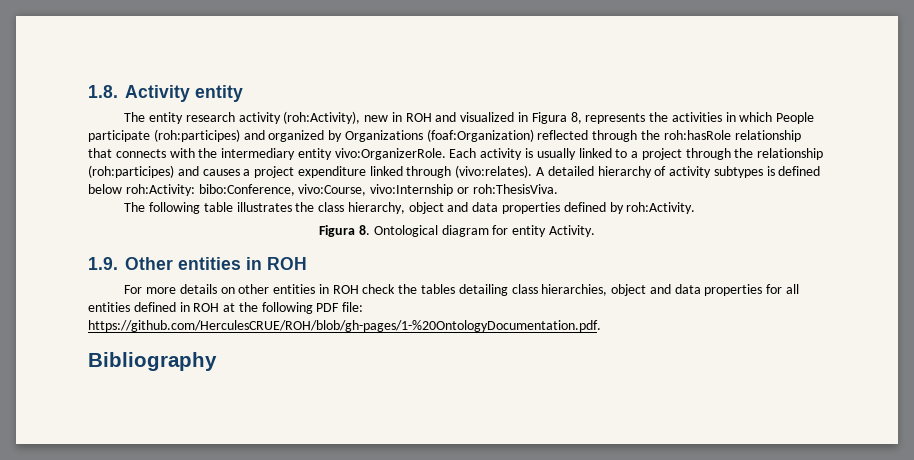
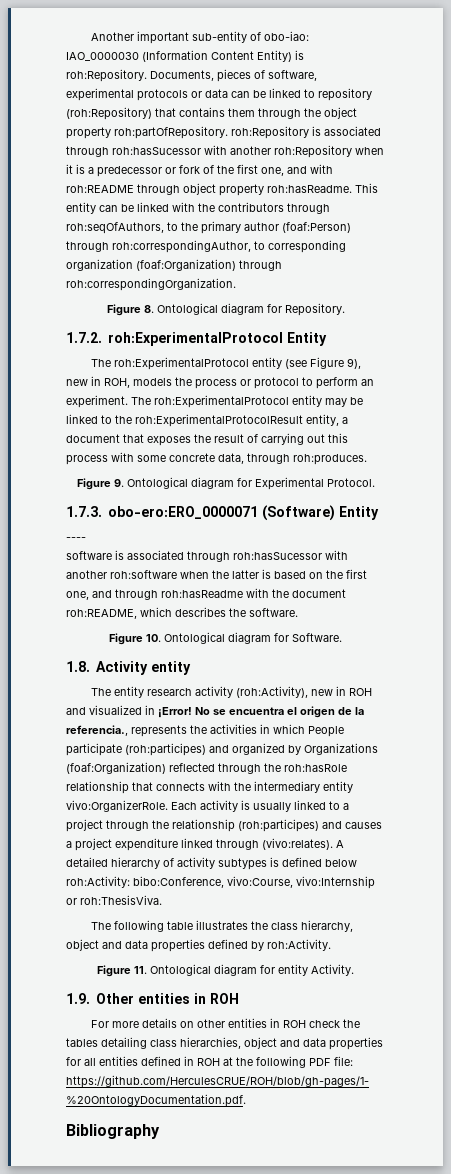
+ Another important sub-entity of obo-iao: IAO_0000030 (Information Content Entity) is roh:Repository. Documents, pieces of software, experimental protocols or data can be linked to repository (roh:Repository) that contains them through the object property roh:partOfRepository. roh:Repository is associated through roh:hasSucessor with another roh:Repository when it is a predecessor or fork of the first one, and with roh:README through object property roh:hasReadme. This entity can be linked with the contributors through roh:seqOfAuthors, to the primary author (foaf:Person) through roh:correspondingAuthor, to corresponding organization (foaf:Organization) through roh:correspondingOrganization.
+ Figure 8. Ontological diagram for Repository.
+ 1.7.2. roh:ExperimentalProtocol Entity
+ The roh:ExperimentalProtocol entity (see Figure 9), new in ROH, models the process or protocol to perform an experiment. The roh:ExperimentalProtocol entity may be linked to the roh:ExperimentalProtocolResult entity, a document that exposes the result of carrying out this process with some concrete data, through roh:produces.
+ Figure 9. Ontological diagram for Experimental Protocol.
+ 1.7.3. obo-ero:ERO_0000071 (Software) Entity
+ ----
+ software is associated through roh:hasSucessor with another roh:software when the latter is based on the first one, and through roh:hasReadme with the document roh:README, which describes the software.
+ Figure 10. Ontological diagram for Software.
- The entity research activity (roh:Activity), new in ROH and visualized in Figura 8, represents the activities in which People participate (roh:participes) and organized by Organizations (foaf:Organization) reflected through the roh:hasRole relationship that connects with the intermediary entity vivo:OrganizerRole.
+ The entity research activity (roh:Activity), new in ROH and visualized in ¡Error! No se encuentra el origen de la referencia., represents the activities in which People participate (roh:participes) and organized by Organizations (foaf:Organization) reflected through the roh:hasRole relationship that connects with the intermediary entity vivo:OrganizerRole.
- Figura 8. Ontological diagram for entity Activity.
+ Figure 11. Ontological diagram for entity Activity.

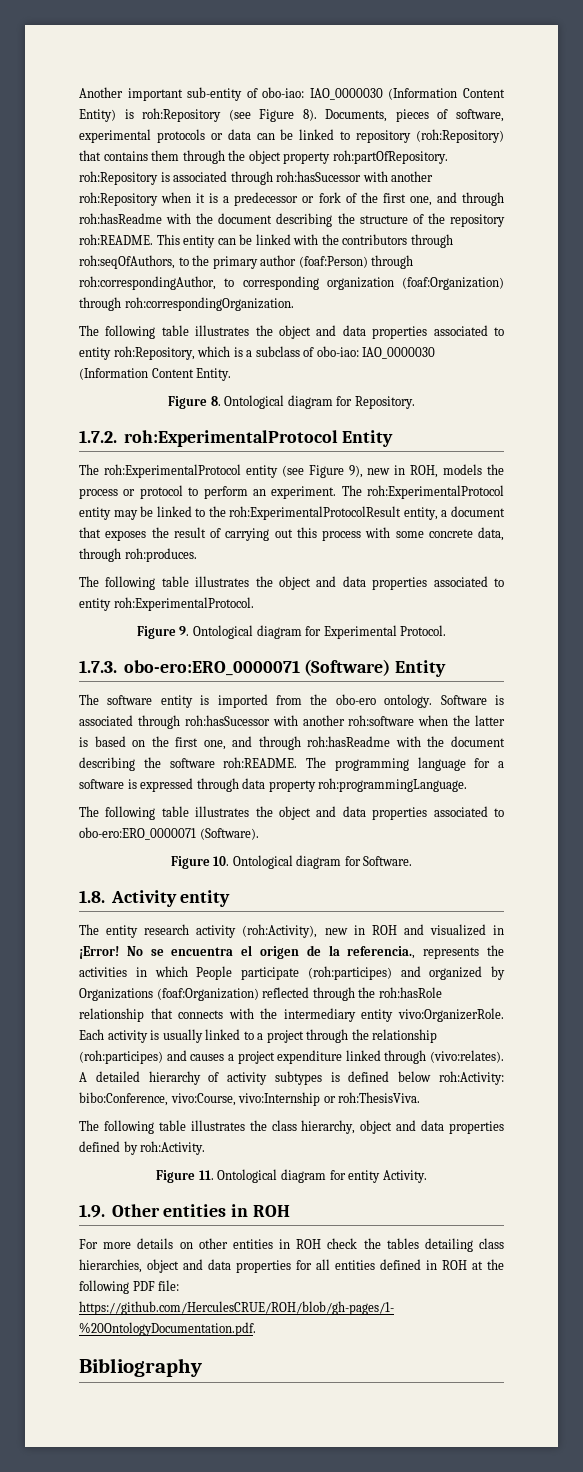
- Another important sub-entity of obo-iao: IAO_0000030 (Information Content Entity) is roh:Repository.
+ Another important sub-entity of obo-iao: IAO_0000030 (Information Content Entity) is roh:Repository (see Figure 8).
- Documents, pieces of software, experimental protocols or data can be linked to repository (roh:Repository) that contains them through the object property roh:partOfRepository. roh:Repository is associated through roh:hasSucessor with another roh:Repository when it is a predecessor or fork of the first one, and with roh:README through object property roh:hasReadme.
+ Documents, pieces of software, experimental protocols or data can be linked to repository (roh:Repository) that contains them through the object property roh:partOfRepository. roh:Repository is associated through roh:hasSucessor with another roh:Repository when it is a predecessor or fork of the first one, and through roh:hasReadme with the document describing the structure of the repository roh:README.
+ The following table illustrates the object and data properties associated to entity roh:Repository, which is a subclass of obo-iao: IAO_0000030 (Information Content Entity.
+ The following table illustrates the object and data properties associated to entity roh:ExperimentalProtocol.
- ----
- software is associated through roh:hasSucessor with another roh:software when the latter is based on the first one, and through roh:hasReadme with the document roh:README, which describes the software.
+ The software entity is imported from the obo-ero ontology. Software is associated through roh:hasSucessor with another roh:software when the latter is based on the first one, and through roh:hasReadme with the document describing the software roh:README. The programming language for a software is expressed through data property roh:programmingLanguage.
+ The following table illustrates the object and data properties associated to obo-ero:ERO_0000071 (Software).

